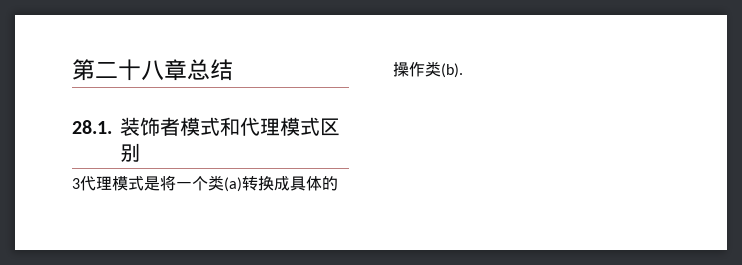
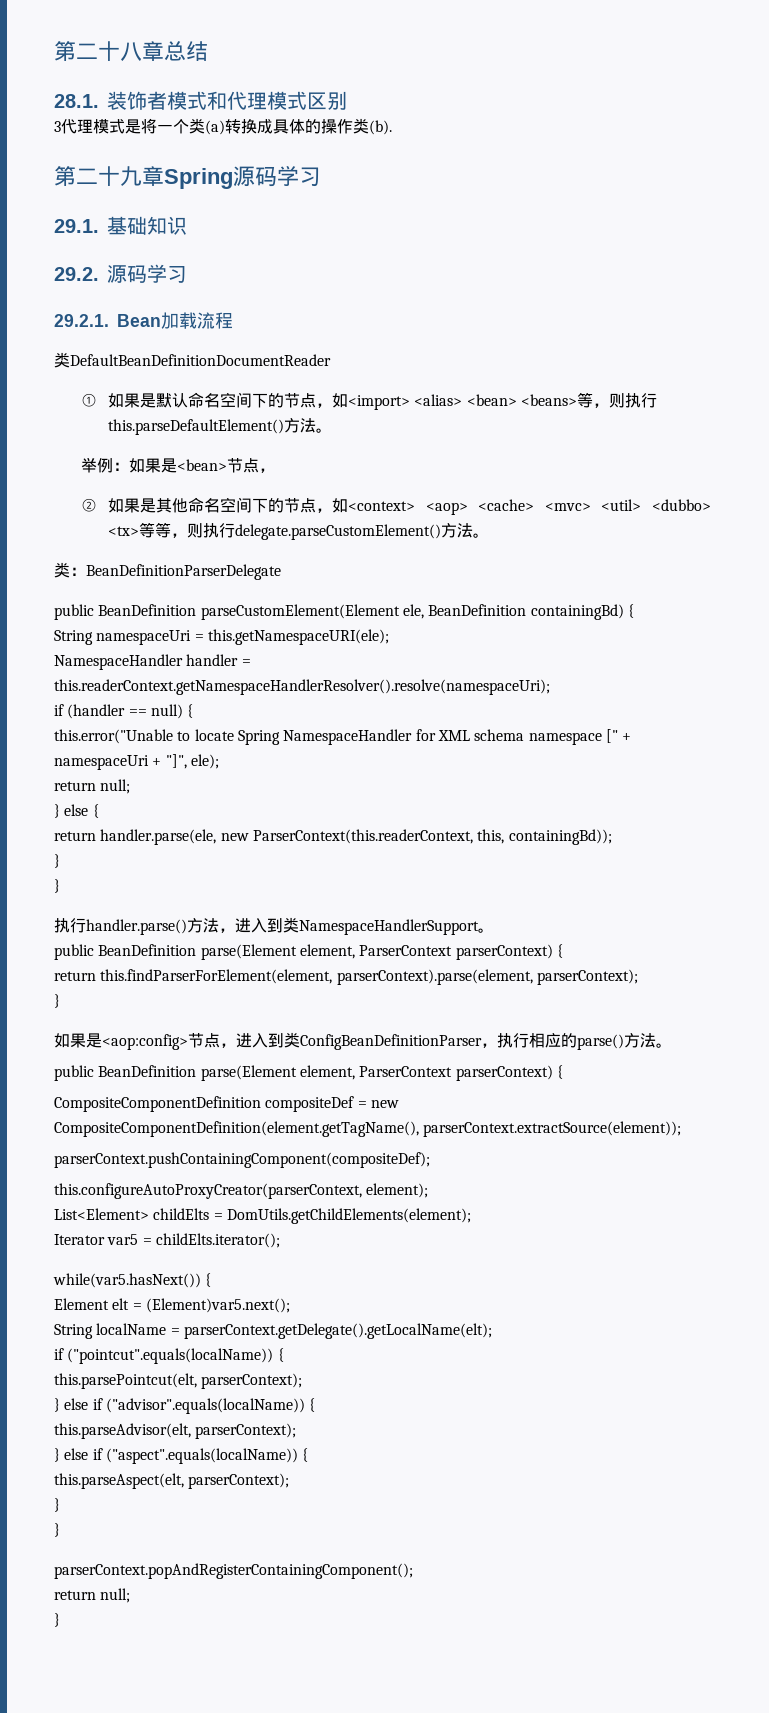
+ 第二十九章Spring源码学习
+ 29.1.基础知识
+ 29.2.源码学习
+ 29.2.1. Bean加载流程
+ 类DefaultBeanDefinitionDocumentReader
+ ①如果是默认命名空间下的节点，如<import> <alias> <bean> <beans>等，则执行this.parseDefaultElement()方法。
+ 举例：如果是<bean>节点，
+ ②如果是其他命名空间下的节点，如<context> <aop> <cache> <mvc> <util> <dubbo> <tx>等等，则执行delegate.parseCustomElement()方法。
+ 类：BeanDefinitionParserDelegate
+ public BeanDefinition parseCustomElement(Element ele, BeanDefinition containingBd) {
+ String namespaceUri = this.getNamespaceURI(ele);
+ NamespaceHandler handler = this.readerContext.getNamespaceHandlerResolver().resolve(namespaceUri);
+ if (handler == null) {
+ this.error("Unable to locate Spring NamespaceHandler for XML schema namespace [" + namespaceUri + "]", ele);
+ return null;
+ } else {
+ return handler.parse(ele, new ParserContext(this.readerContext, this, containingBd));
+ }
+ }
+ 执行handler.parse()方法，进入到类NamespaceHandlerSupport。
+ public BeanDefinition parse(Element element, ParserContext parserContext) {
+ return this.findParserForElement(element, parserContext).parse(element, parserContext);
+ }
+ 如果是<aop:config>节点，进入到类ConfigBeanDefinitionParser，执行相应的parse()方法。
+ public BeanDefinition parse(Element element, ParserContext parserContext) {
+ CompositeComponentDefinition compositeDef = new CompositeComponentDefinition(element.getTagName(), parserContext.extractSource(element));
+ parserContext.pushContainingComponent(compositeDef);
+ this.configureAutoProxyCreator(parserContext, element);
+ List<Element> childElts = DomUtils.getChildElements(element);
+ Iterator var5 = childElts.iterator();
+ while(var5.hasNext()) {
+ Element elt = (Element)var5.next();
+ String localName = parserContext.getDelegate().getLocalName(elt);
+ if ("pointcut".equals(localName)) {
+ this.parsePointcut(elt, parserContext);
+ } else if ("advisor".equals(localName)) {
+ this.parseAdvisor(elt, parserContext);
+ } else if ("aspect".equals(localName)) {
+ this.parseAspect(elt, parserContext);
+ }
+ }
+ parserContext.popAndRegisterContainingComponent();
+ return null;
+ }

